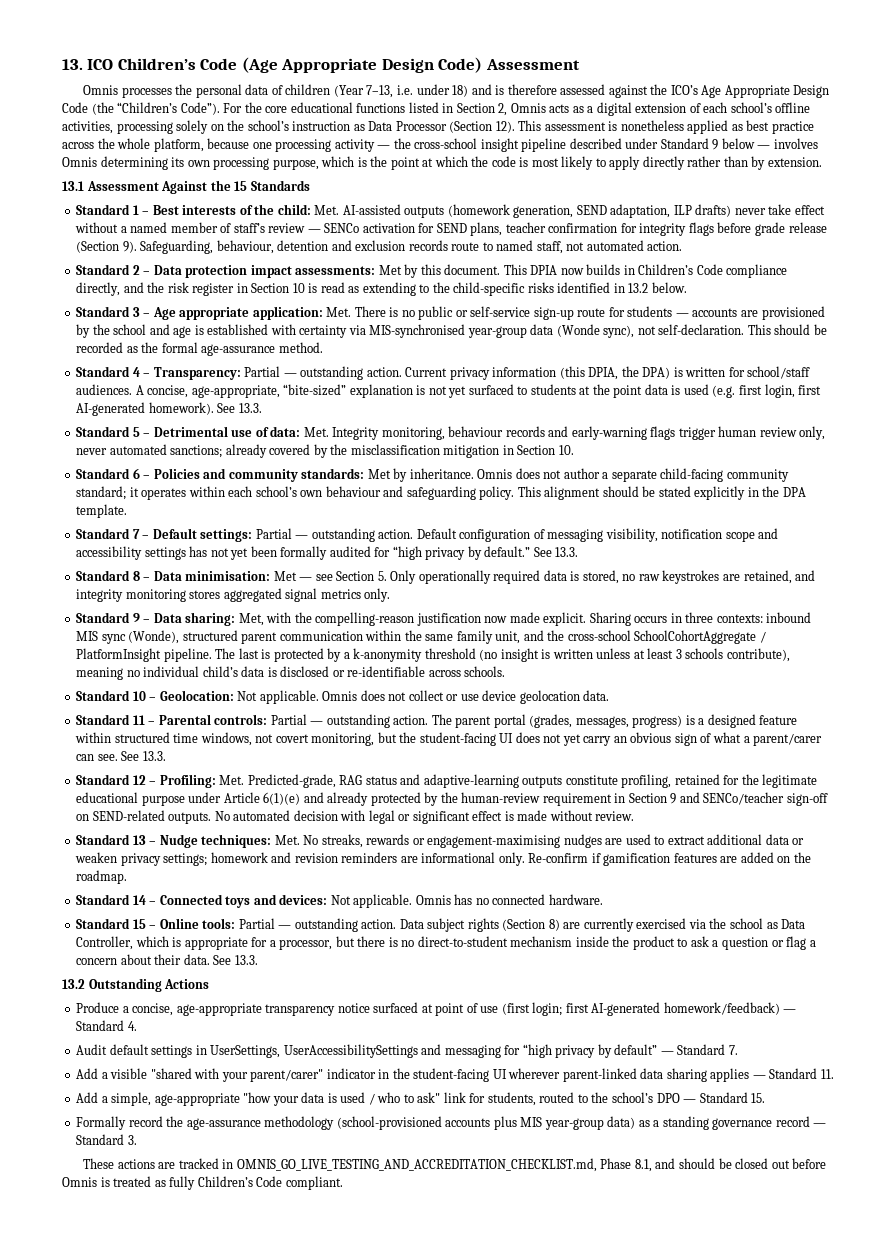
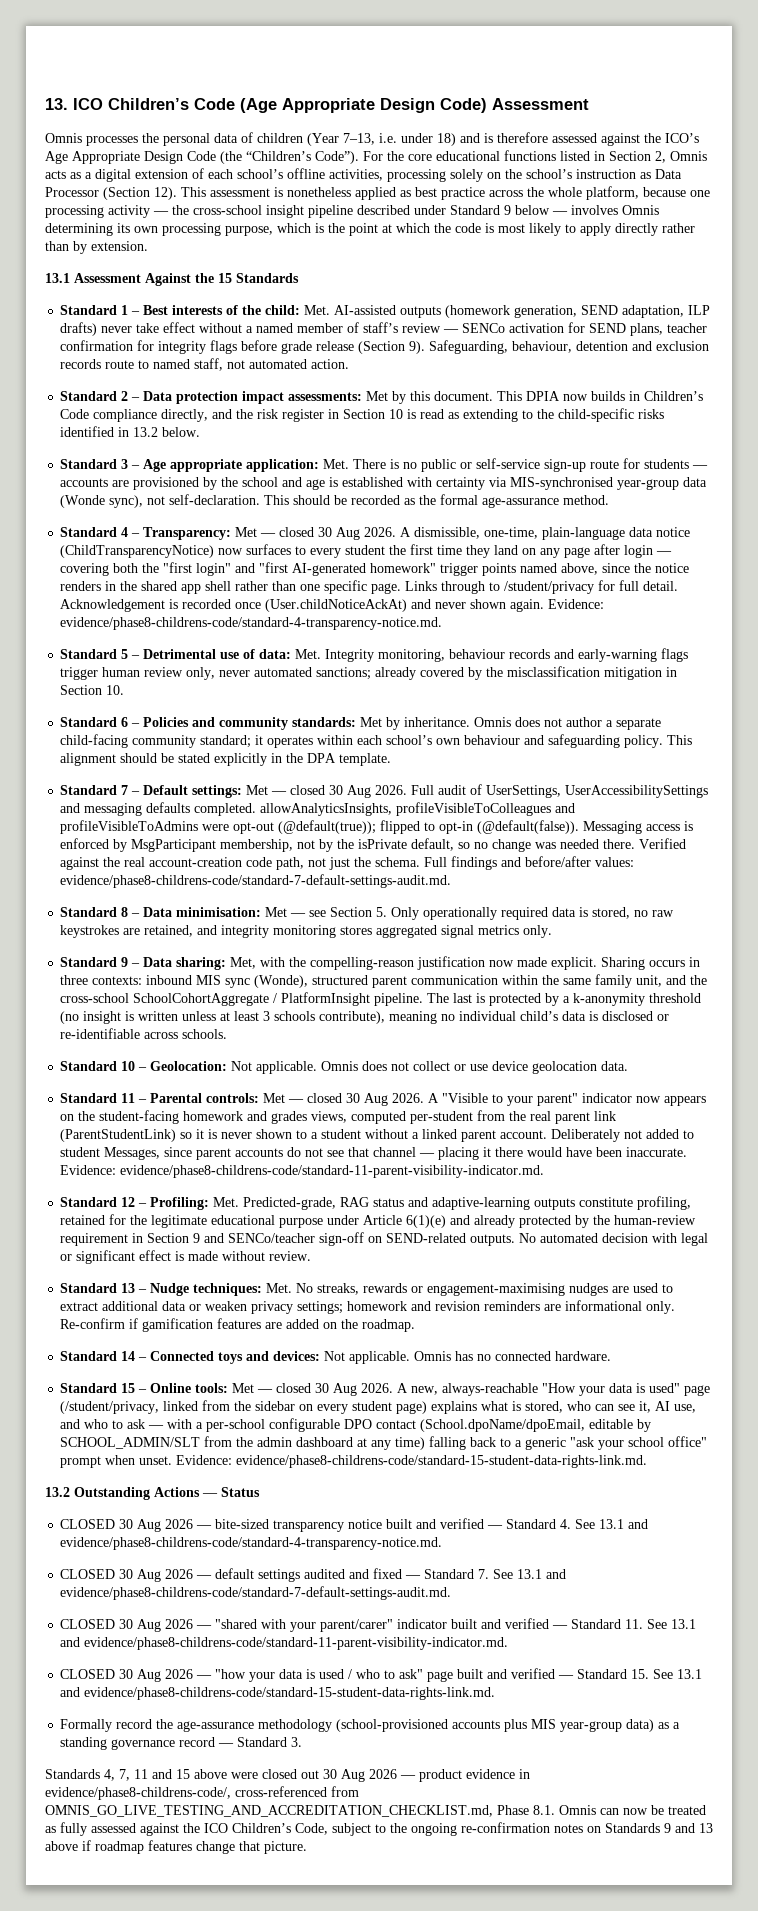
- Standard 4 – Transparency: Partial — outstanding action. Current privacy information (this DPIA, the DPA) is written for school/staff audiences. A concise, age-appropriate, “bite-sized” explanation is not yet surfaced to students at the point data is used (e.g. first login, first AI-generated homework). See 13.3.
+ Standard 4 – Transparency: Met — closed 30 Aug 2026. A dismissible, one-time, plain-language data notice (ChildTransparencyNotice) now surfaces to every student the first time they land on any page after login — covering both the "first login" and "first AI-generated homework" trigger points named above, since the notice renders in the shared app shell rather than one specific page. Links through to /student/privacy for full detail. Acknowledgement is recorded once (User.childNoticeAckAt) and never shown again. Evidence: evidence/phase8-childrens-code/standard-4-transparency-notice.md.
- Standard 7 – Default settings: Partial — outstanding action. Default configuration of messaging visibility, notification scope and accessibility settings has not yet been formally audited for “high privacy by default.” See 13.3.
+ Standard 7 – Default settings: Met — closed 30 Aug 2026. Full audit of UserSettings, UserAccessibilitySettings and messaging defaults completed. allowAnalyticsInsights, profileVisibleToColleagues and profileVisibleToAdmins were opt-out (@default(true)); flipped to opt-in (@default(false)). Messaging access is enforced by MsgParticipant membership, not by the isPrivate default, so no change was needed there. Verified against the real account-creation code path, not just the schema. Full findings and before/after values: evidence/phase8-childrens-code/standard-7-default-settings-audit.md.
- Standard 11 – Parental controls: Partial — outstanding action. The parent portal (grades, messages, progress) is a designed feature within structured time windows, not covert monitoring, but the student-facing UI does not yet carry an obvious sign of what a parent/carer can see. See 13.3.
+ Standard 11 – Parental controls: Met — closed 30 Aug 2026. A "Visible to your parent" indicator now appears on the student-facing homework and grades views, computed per-student from the real parent link (ParentStudentLink) so it is never shown to a student without a linked parent account. Deliberately not added to student Messages, since parent accounts do not see that channel — placing it there would have been inaccurate. Evidence: evidence/phase8-childrens-code/standard-11-parent-visibility-indicator.md.
- Standard 15 – Online tools: Partial — outstanding action. Data subject rights (Section 8) are currently exercised via the school as Data Controller, which is appropriate for a processor, but there is no direct-to-student mechanism inside the product to ask a question or flag a concern about their data. See 13.3.
- 13.2 Outstanding Actions
- Produce a concise, age-appropriate transparency notice surfaced at point of use (first login; first AI-generated homework/feedback) — Standard 4.
- Audit default settings in UserSettings, UserAccessibilitySettings and messaging for “high privacy by default” — Standard 7.
- Add a visible "shared with your parent/carer" indicator in the student-facing UI wherever parent-linked data sharing applies — Standard 11.
- Add a simple, age-appropriate "how your data is used / who to ask" link for students, routed to the school’s DPO — Standard 15.
+ Standard 15 – Online tools: Met — closed 30 Aug 2026. A new, always-reachable "How your data is used" page (/student/privacy, linked from the sidebar on every student page) explains what is stored, who can see it, AI use, and who to ask — with a per-school configurable DPO contact (School.dpoName/dpoEmail, editable by SCHOOL_ADMIN/SLT from the admin dashboard at any time) falling back to a generic "ask your school office" prompt when unset. Evidence: evidence/phase8-childrens-code/standard-15-student-data-rights-link.md.
+ 13.2 Outstanding Actions — Status
+ CLOSED 30 Aug 2026 — bite-sized transparency notice built and verified — Standard 4. See 13.1 and evidence/phase8-childrens-code/standard-4-transparency-notice.md.
+ CLOSED 30 Aug 2026 — default settings audited and fixed — Standard 7. See 13.1 and evidence/phase8-childrens-code/standard-7-default-settings-audit.md.
+ CLOSED 30 Aug 2026 — "shared with your parent/carer" indicator built and verified — Standard 11. See 13.1 and evidence/phase8-childrens-code/standard-11-parent-visibility-indicator.md.
+ CLOSED 30 Aug 2026 — "how your data is used / who to ask" page built and verified — Standard 15. See 13.1 and evidence/phase8-childrens-code/standard-15-student-data-rights-link.md.
- These actions are tracked in OMNIS_GO_LIVE_TESTING_AND_ACCREDITATION_CHECKLIST.md, Phase 8.1, and should be closed out before Omnis is treated as fully Children’s Code compliant.
+ Standards 4, 7, 11 and 15 above were closed out 30 Aug 2026 — product evidence in evidence/phase8-childrens-code/, cross-referenced from OMNIS_GO_LIVE_TESTING_AND_ACCREDITATION_CHECKLIST.md, Phase 8.1. Omnis can now be treated as fully assessed against the ICO Children’s Code, subject to the ongoing re-confirmation notes on Standards 9 and 13 above if roadmap features change that picture.

